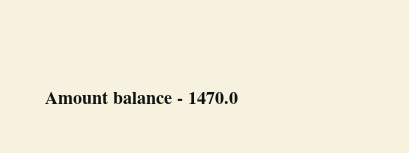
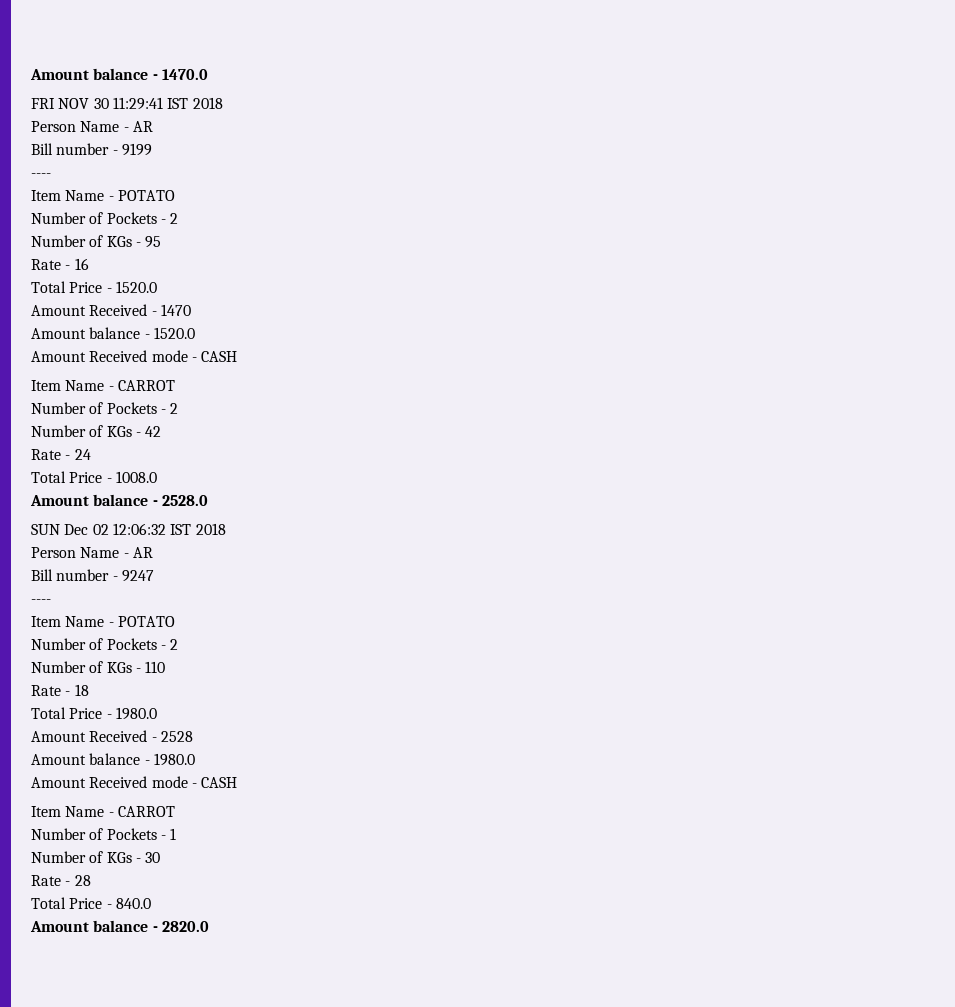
+ FRI NOV 30 11:29:41 IST 2018
+ Person Name - AR
+ Bill number - 9199
+ ----
+ Item Name - POTATO
+ Number of Pockets - 2
+ Number of KGs - 95
+ Rate - 16
+ Total Price - 1520.0
+ Amount Received - 1470
+ Amount balance - 1520.0
+ Amount Received mode - CASH
+ Item Name - CARROT
+ Number of Pockets - 2
+ Number of KGs - 42
+ Rate - 24
+ Total Price - 1008.0
+ Amount balance - 2528.0
+ SUN Dec 02 12:06:32 IST 2018
+ Person Name - AR
+ Bill number - 9247
+ ----
+ Item Name - POTATO
+ Number of Pockets - 2
+ Number of KGs - 110
+ Rate - 18
+ Total Price - 1980.0
+ Amount Received - 2528
+ Amount balance - 1980.0
+ Amount Received mode - CASH
+ Item Name - CARROT
+ Number of Pockets - 1
+ Number of KGs - 30
+ Rate - 28
+ Total Price - 840.0
+ Amount balance - 2820.0

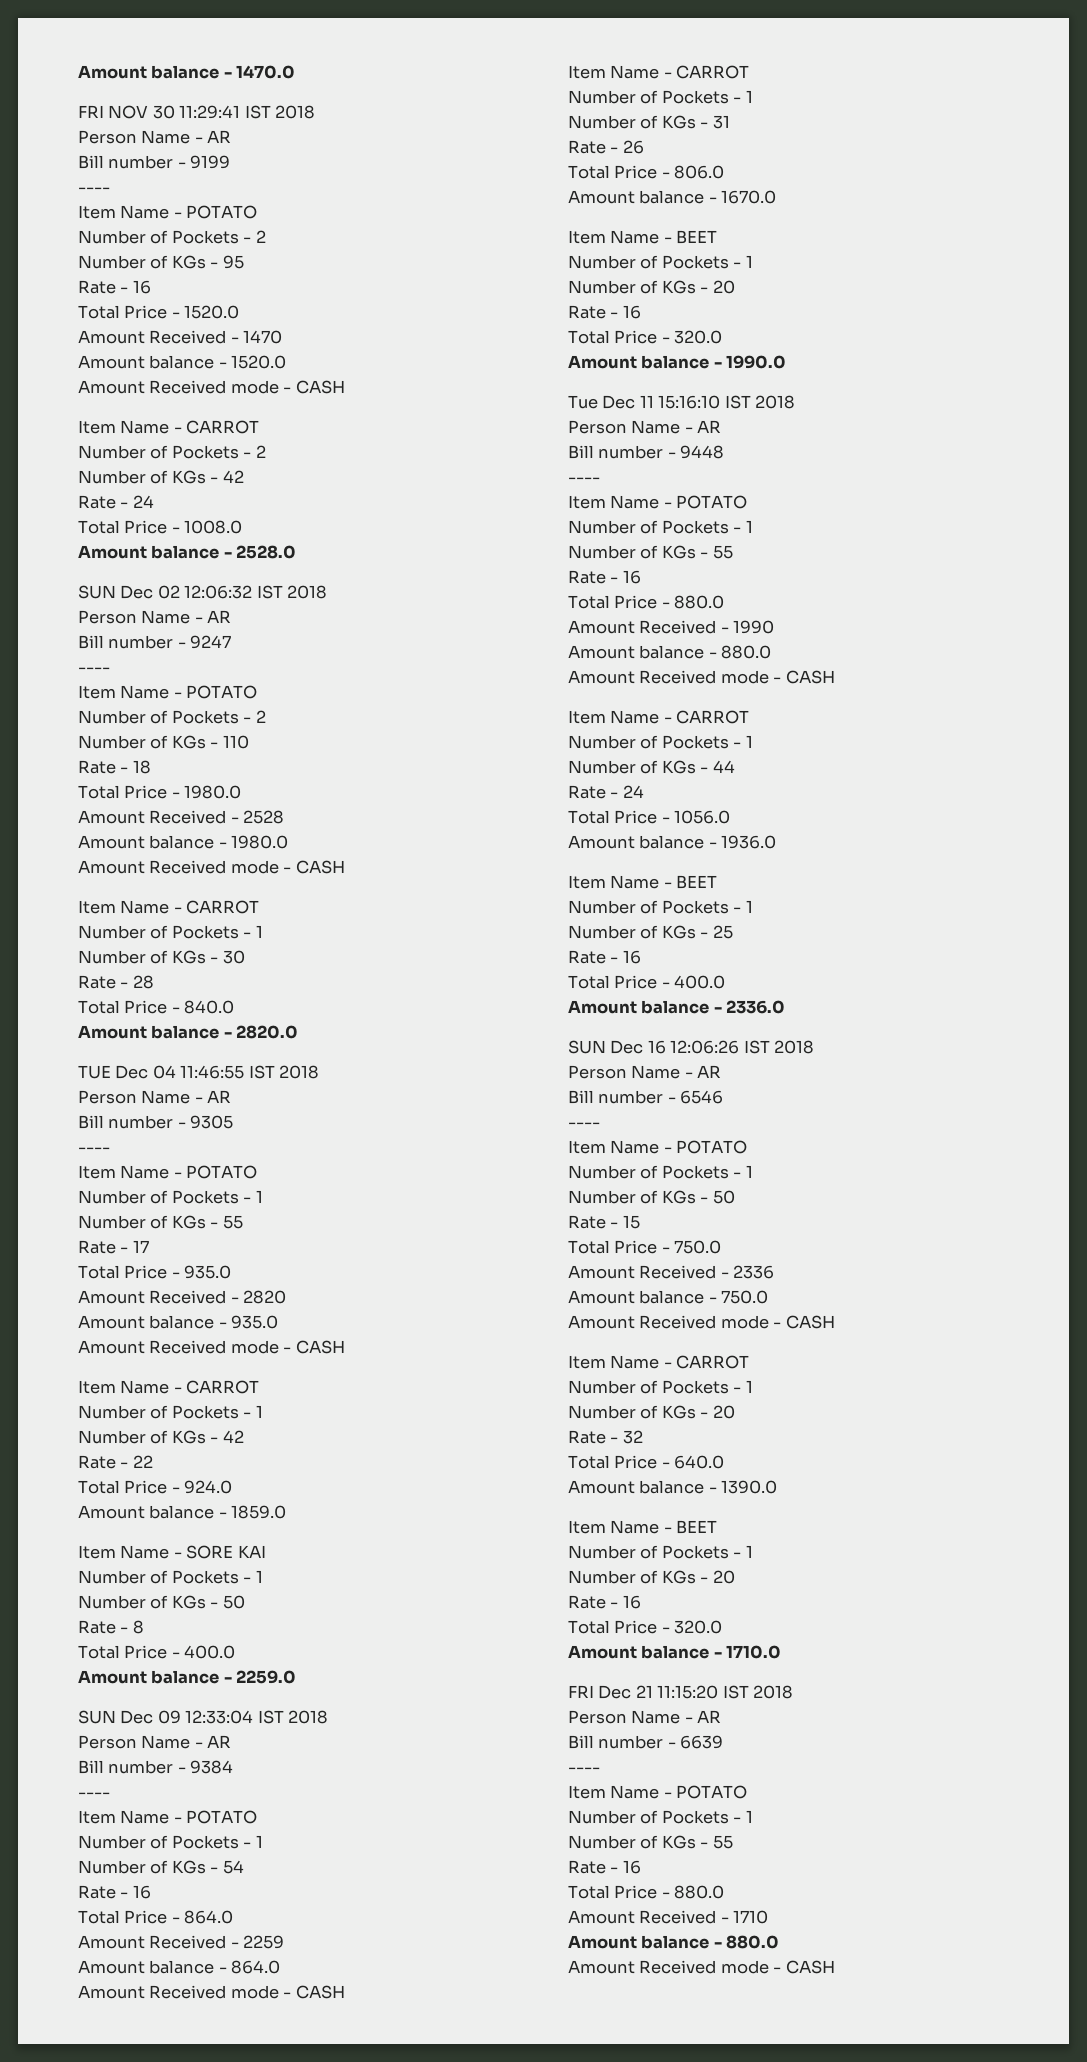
+ TUE Dec 04 11:46:55 IST 2018
+ Person Name - AR
+ Bill number - 9305
+ ----
+ Item Name - POTATO
+ Number of Pockets - 1
+ Number of KGs - 55
+ Rate - 17
+ Total Price - 935.0
+ Amount Received - 2820
+ Amount balance - 935.0
+ Amount Received mode - CASH
+ Item Name - CARROT
+ Number of Pockets - 1
+ Number of KGs - 42
+ Rate - 22
+ Total Price - 924.0
+ Amount balance - 1859.0
+ Item Name - SORE KAI
+ Number of Pockets - 1
+ Number of KGs - 50
+ Rate - 8
+ Total Price - 400.0
+ Amount balance - 2259.0
+ SUN Dec 09 12:33:04 IST 2018
+ Person Name - AR
+ Bill number - 9384
+ ----
+ Item Name - POTATO
+ Number of Pockets - 1
+ Number of KGs - 54
+ Rate - 16
+ Total Price - 864.0
+ Amount Received - 2259
+ Amount balance - 864.0
+ Amount Received mode - CASH
+ Item Name - CARROT
+ Number of Pockets - 1
+ Number of KGs - 31
+ Rate - 26
+ Total Price - 806.0
+ Amount balance - 1670.0
+ Item Name - BEET
+ Number of Pockets - 1
+ Number of KGs - 20
+ Rate - 16
+ Total Price - 320.0
+ Amount balance - 1990.0
+ Tue Dec 11 15:16:10 IST 2018
+ Person Name - AR
+ Bill number - 9448
+ ----
+ Item Name - POTATO
+ Number of Pockets - 1
+ Number of KGs - 55
+ Rate - 16
+ Total Price - 880.0
+ Amount Received - 1990
+ Amount balance - 880.0
+ Amount Received mode - CASH
+ Item Name - CARROT
+ Number of Pockets - 1
+ Number of KGs - 44
+ Rate - 24
+ Total Price - 1056.0
+ Amount balance - 1936.0
+ Item Name - BEET
+ Number of Pockets - 1
+ Number of KGs - 25
+ Rate - 16
+ Total Price - 400.0
+ Amount balance - 2336.0
+ SUN Dec 16 12:06:26 IST 2018
+ Person Name - AR
+ Bill number - 6546
+ ----
+ Item Name - POTATO
+ Number of Pockets - 1
+ Number of KGs - 50
+ Rate - 15
+ Total Price - 750.0
+ Amount Received - 2336
+ Amount balance - 750.0
+ Amount Received mode - CASH
+ Item Name - CARROT
+ Number of Pockets - 1
+ Number of KGs - 20
+ Rate - 32
+ Total Price - 640.0
+ Amount balance - 1390.0
+ Item Name - BEET
+ Number of Pockets - 1
+ Number of KGs - 20
+ Rate - 16
+ Total Price - 320.0
+ Amount balance - 1710.0
+ FRI Dec 21 11:15:20 IST 2018
+ Person Name - AR
+ Bill number - 6639
+ ----
+ Item Name - POTATO
+ Number of Pockets - 1
+ Number of KGs - 55
+ Rate - 16
+ Total Price - 880.0
+ Amount Received - 1710
+ Amount balance - 880.0
+ Amount Received mode - CASH

